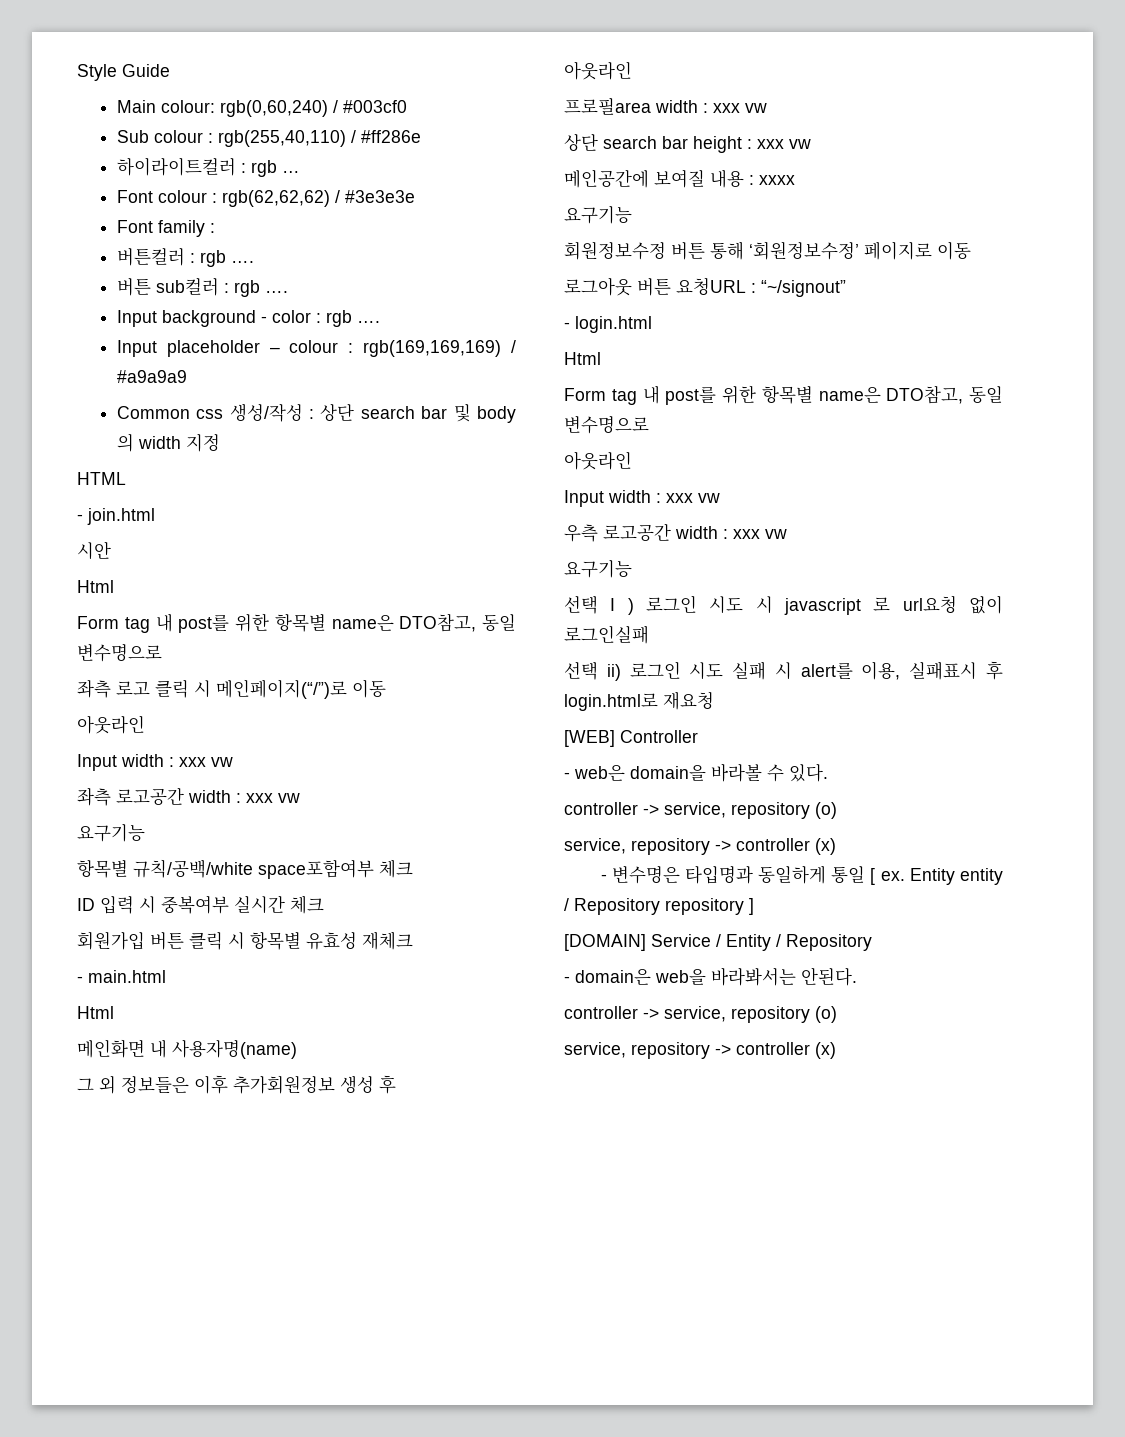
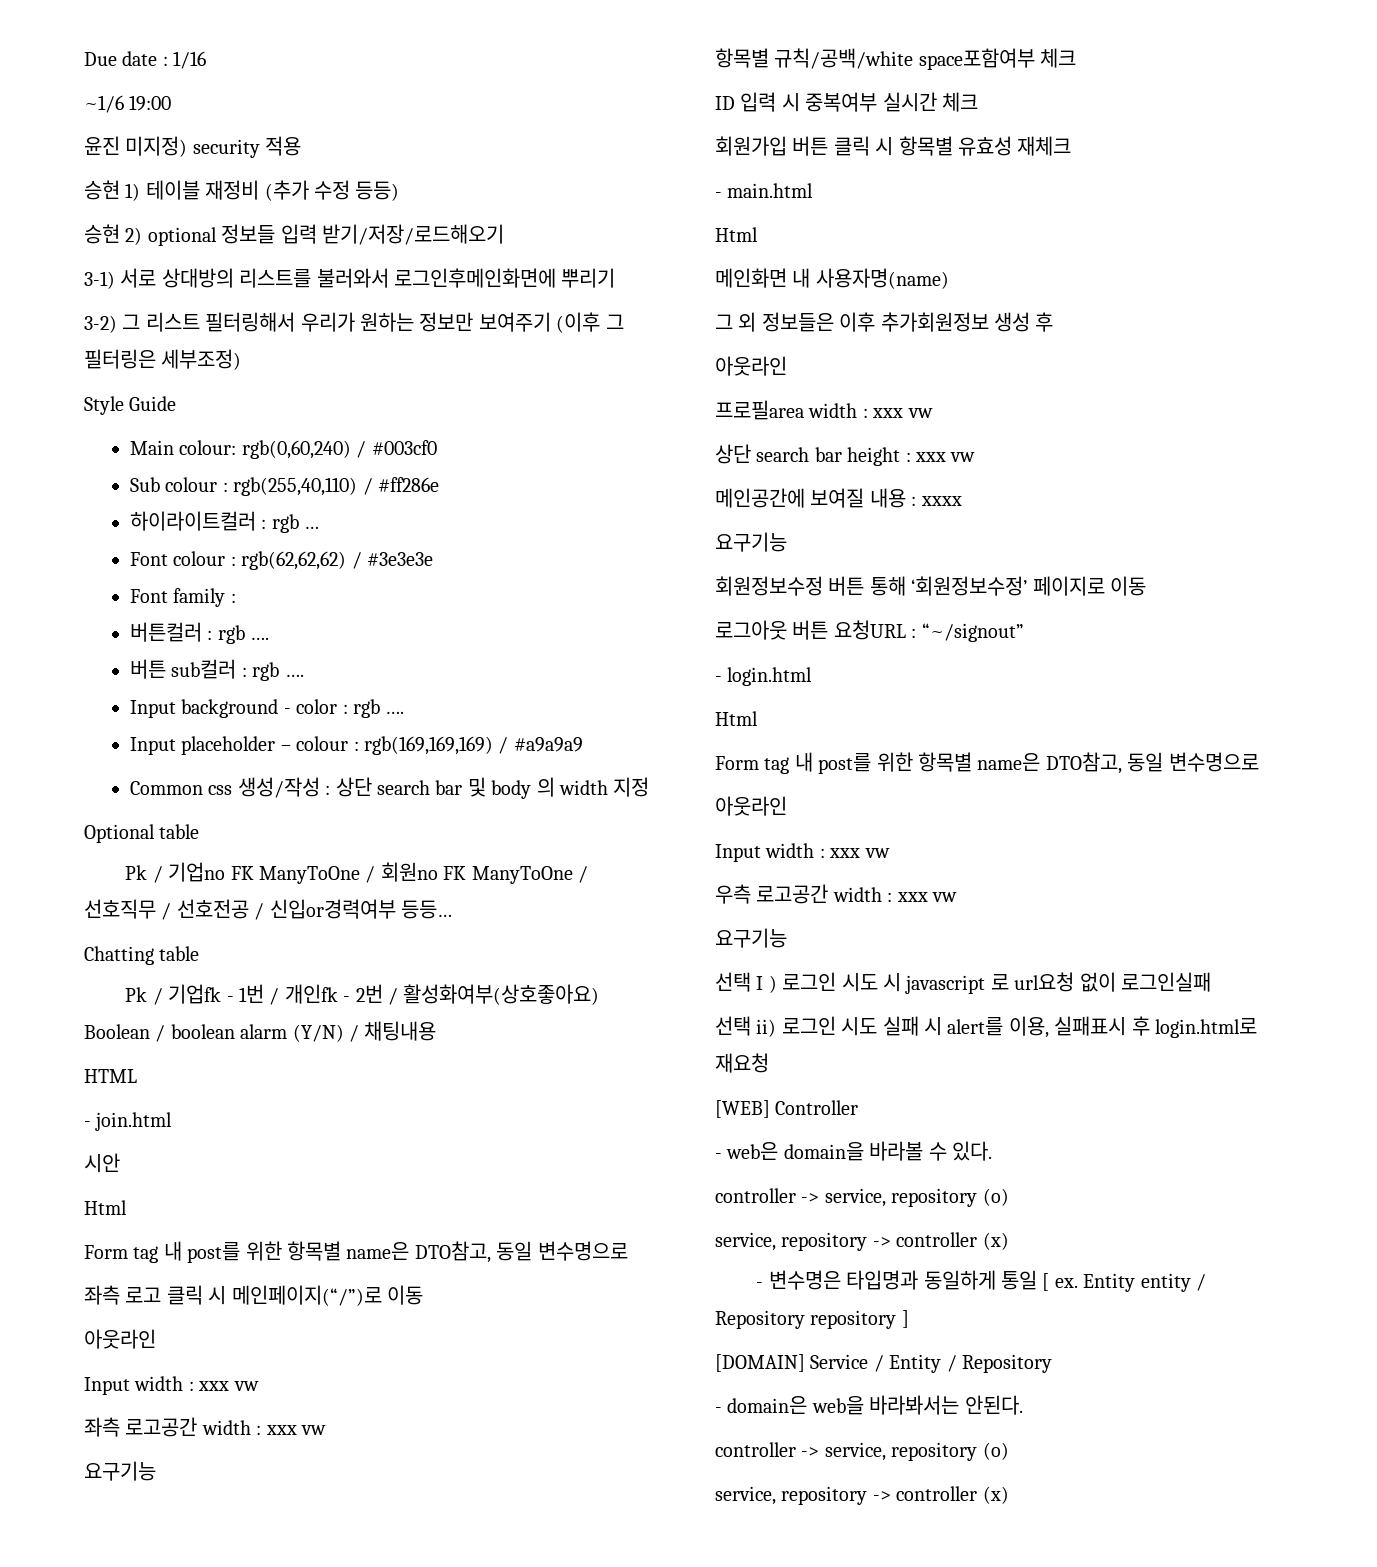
+ Due date : 1/16
+ ~1/6 19:00
+ 윤진 미지정) security 적용
+ 승현 1) 테이블 재정비 (추가 수정 등등)
+ 승현 2) optional 정보들 입력 받기/저장/로드해오기
+ 3-1) 서로 상대방의 리스트를 불러와서 로그인후메인화면에 뿌리기
+ 3-2) 그 리스트 필터링해서 우리가 원하는 정보만 보여주기 (이후 그 필터링은 세부조정)
+ Optional table
+ Pk / 기업no FK ManyToOne / 회원no FK ManyToOne / 선호직무 / 선호전공 / 신입or경력여부 등등…
+ Chatting table
+ Pk / 기업fk - 1번 / 개인fk - 2번 / 활성화여부(상호좋아요) Boolean / boolean alarm (Y/N) / 채팅내용

